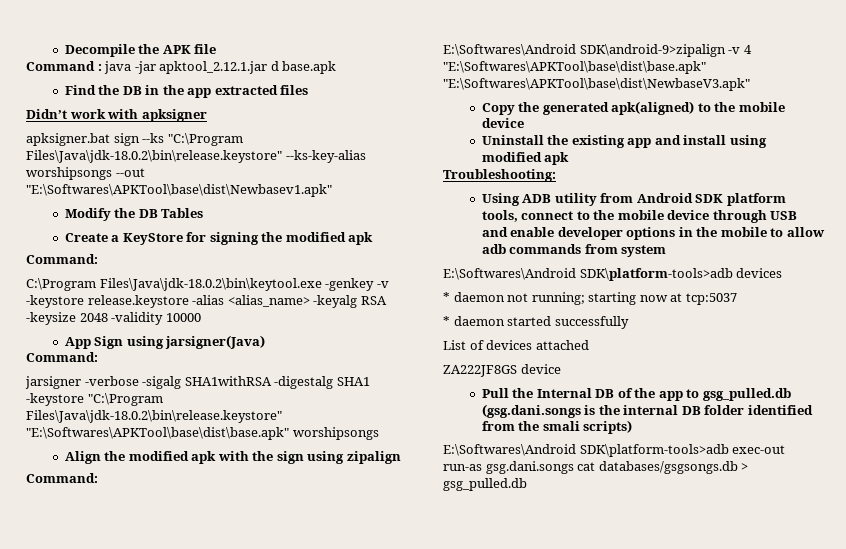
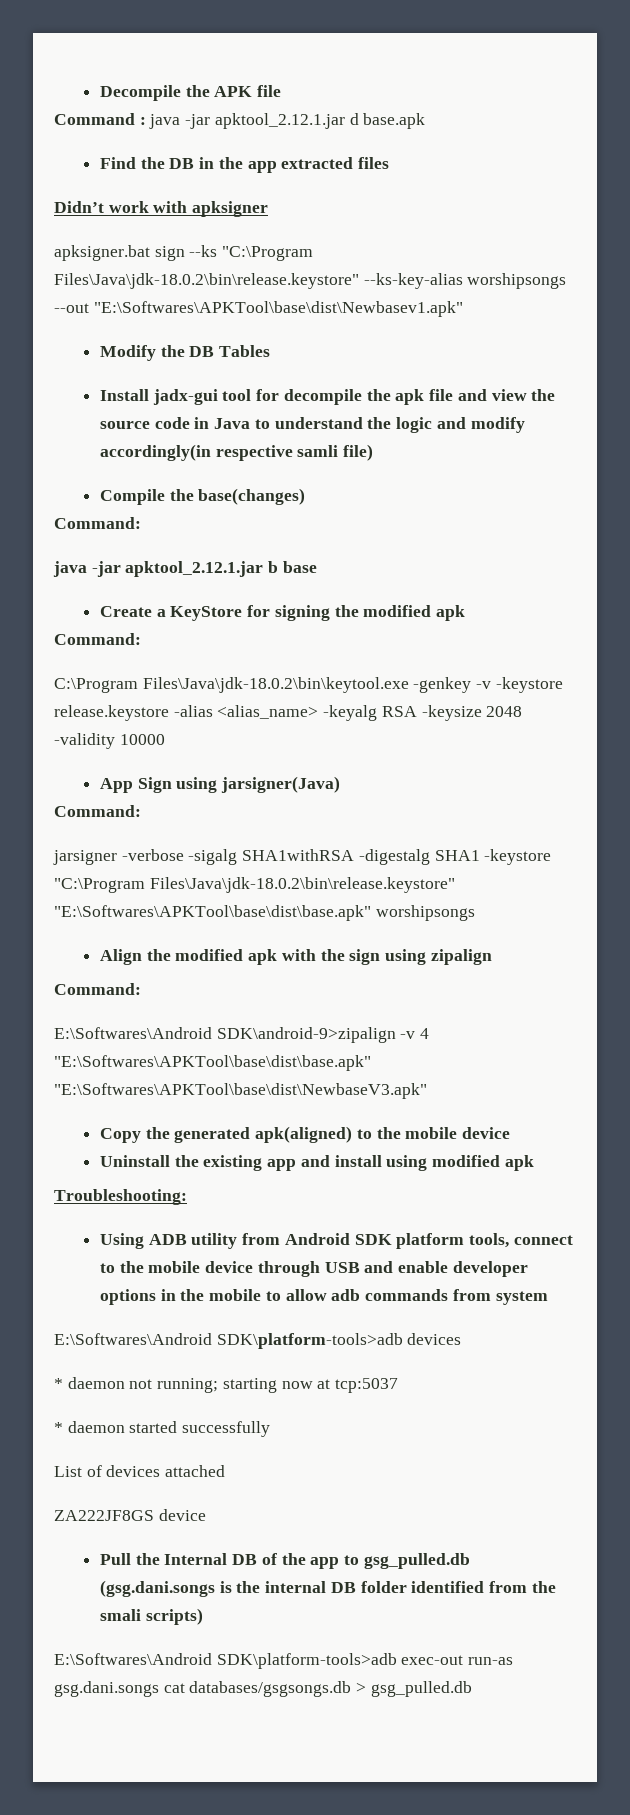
+ Install jadx-gui tool for decompile the apk file and view the source code in Java to understand the logic and modify accordingly(in respective samli file)
+ Compile the base(changes)
+ Command:
+ java -jar apktool_2.12.1.jar b base

